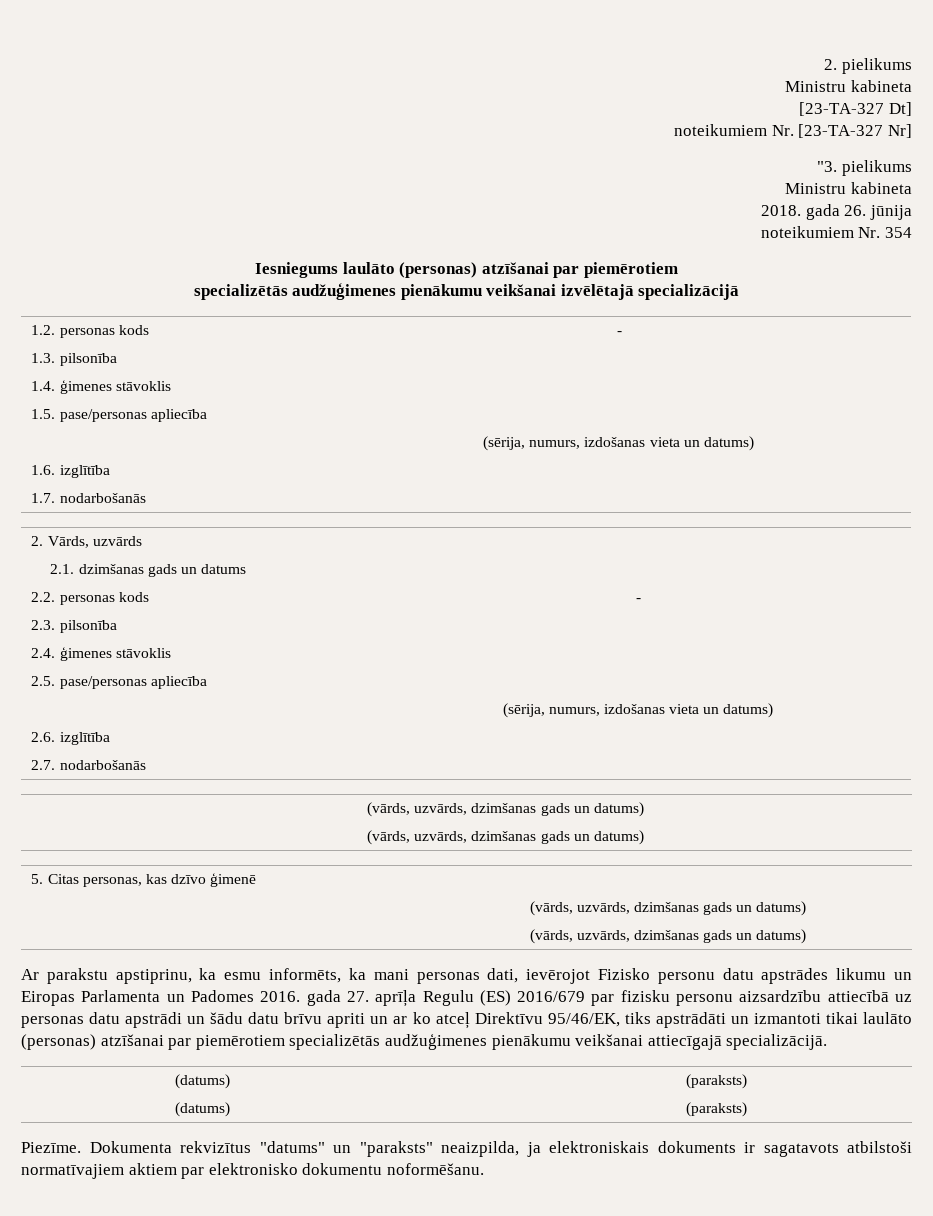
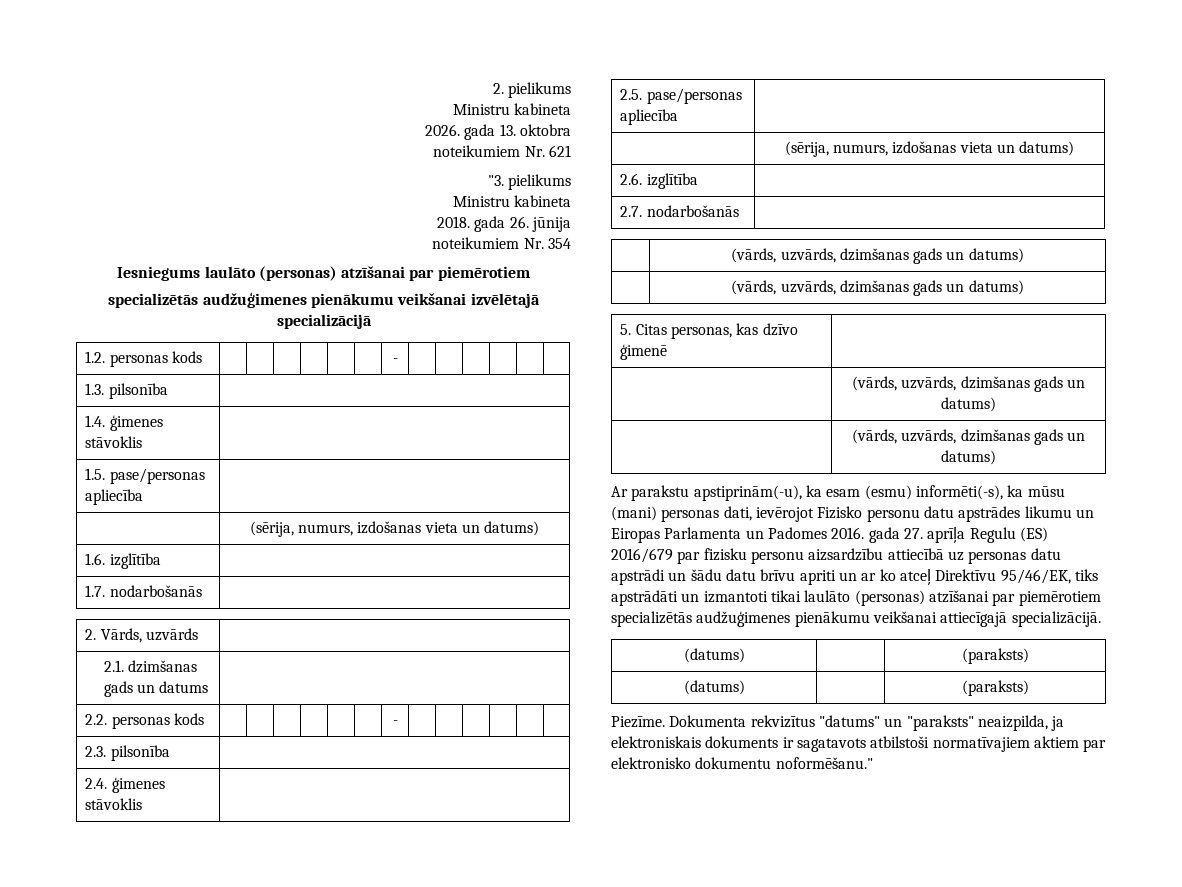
- [23-TA-327 Dt]
- noteikumiem Nr. [23-TA-327 Nr]
+ 2026. gada 13. oktobra
+ noteikumiem Nr. 621
- Ar parakstu apstiprinu, ka esmu informēts, ka mani personas dati, ievērojot Fizisko personu datu apstrādes likumu un Eiropas Parlamenta un Padomes 2016. gada 27. aprīļa Regulu (ES) 2016/679 par fizisku personu aizsardzību attiecībā uz personas datu apstrādi un šādu datu brīvu apriti un ar ko atceļ Direktīvu 95/46/EK, tiks apstrādāti un izmantoti tikai laulāto (personas) atzīšanai par piemērotiem specializētās audžuģimenes pienākumu veikšanai attiecīgajā specializācijā.
+ Ar parakstu apstiprinām(-u), ka esam (esmu) informēti(-s), ka mūsu (mani) personas dati, ievērojot Fizisko personu datu apstrādes likumu un Eiropas Parlamenta un Padomes 2016. gada 27. aprīļa Regulu (ES) 2016/679 par fizisku personu aizsardzību attiecībā uz personas datu apstrādi un šādu datu brīvu apriti un ar ko atceļ Direktīvu 95/46/EK, tiks apstrādāti un izmantoti tikai laulāto (personas) atzīšanai par piemērotiem specializētās audžuģimenes pienākumu veikšanai attiecīgajā specializācijā.
- Dokumenta rekvizītus "datums" un "paraksts" neaizpilda, ja elektroniskais dokuments ir sagatavots atbilstoši normatīvajiem aktiem par elektronisko dokumentu noformēšanu.
+ Dokumenta rekvizītus "datums" un "paraksts" neaizpilda, ja elektroniskais dokuments ir sagatavots atbilstoši normatīvajiem aktiem par elektronisko dokumentu noformēšanu."

